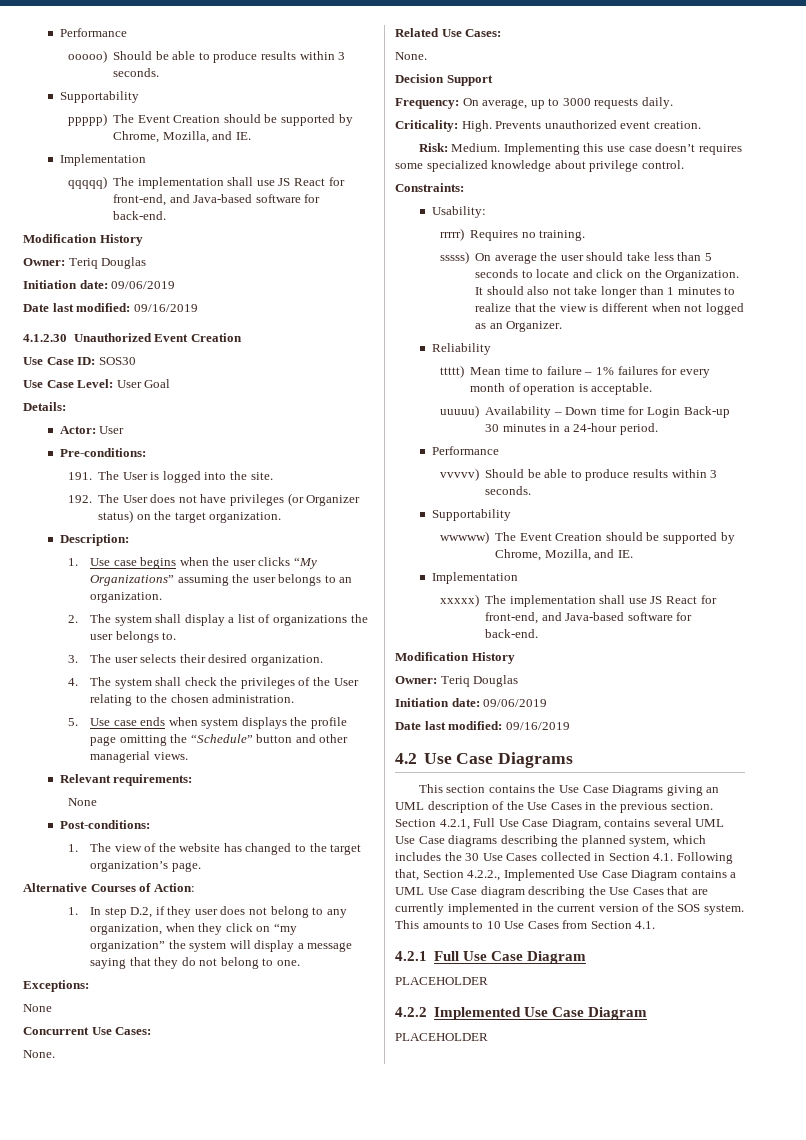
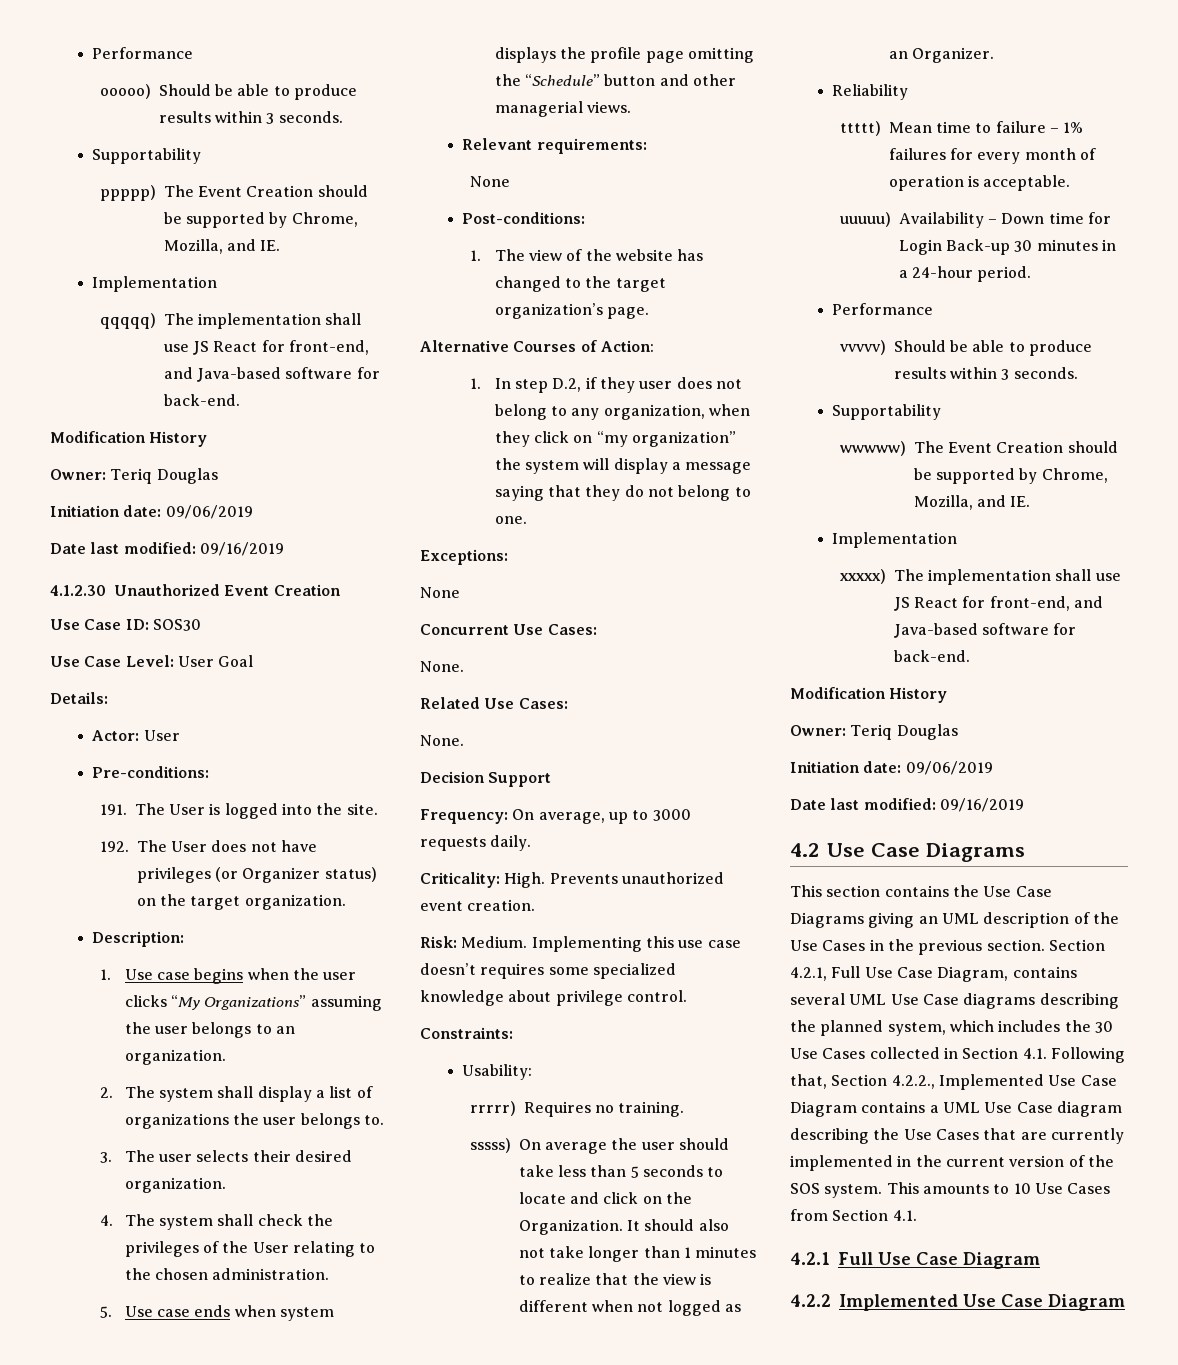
  4.2.1 Full Use Case Diagram
- PLACEHOLDER
  4.2.2 Implemented Use Case Diagram
- PLACEHOLDER

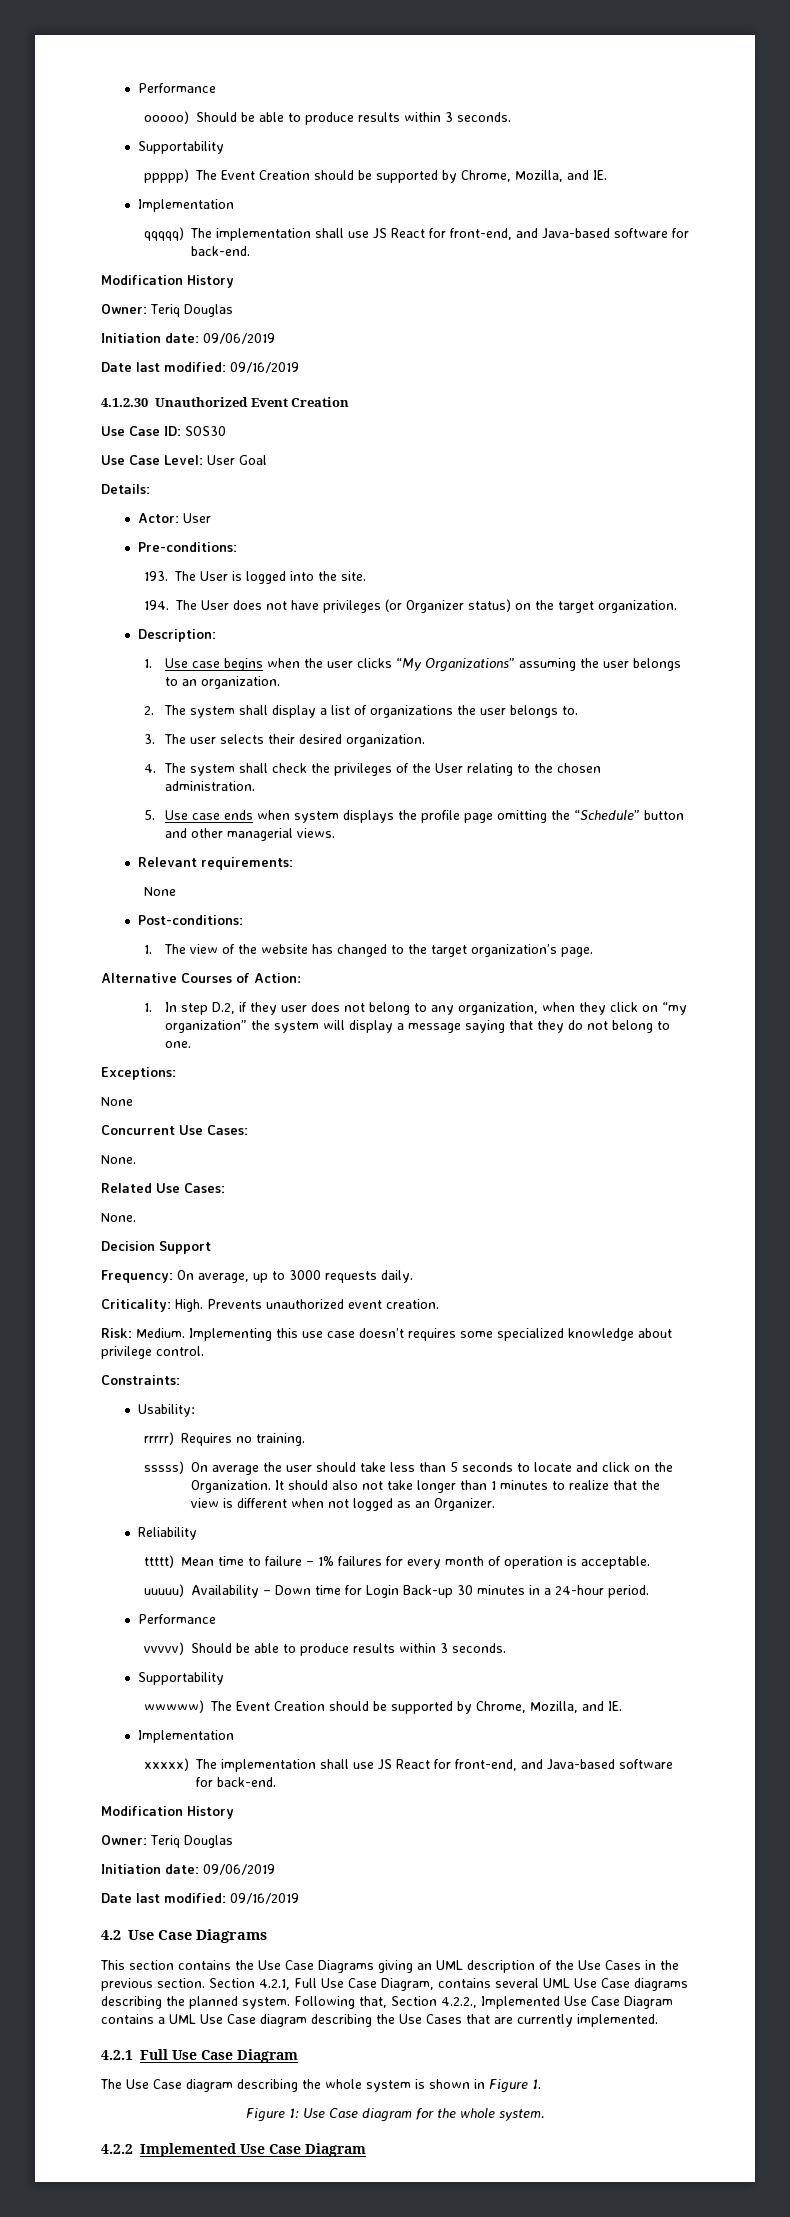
- 191. The User is logged into the site.
+ 193. The User is logged into the site.
- 192. The User does not have privileges (or Organizer status) on the target organization.
+ 194. The User does not have privileges (or Organizer status) on the target organization.
- Section 4.2.1, Full Use Case Diagram, contains several UML Use Case diagrams describing the planned system, which includes the 30 Use Cases collected in Section 4.1. Following that, Section 4.2.2., Implemented Use Case Diagram contains a UML Use Case diagram describing the Use Cases that are currently implemented in the current version of the SOS system. This amounts to 10 Use Cases from Section 4.1.
+ Section 4.2.1, Full Use Case Diagram, contains several UML Use Case diagrams describing the planned system. Following that, Section 4.2.2., Implemented Use Case Diagram contains a UML Use Case diagram describing the Use Cases that are currently implemented.
+ The Use Case diagram describing the whole system is shown in Figure 1.
+ Figure 1: Use Case diagram for the whole system.

